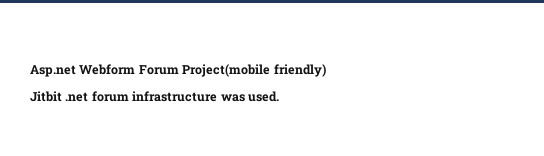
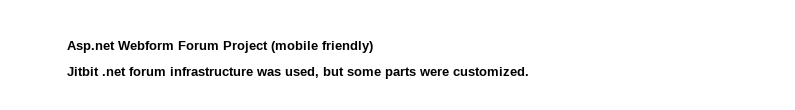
- Asp.net Webform Forum Project(mobile friendly)
+ Asp.net Webform Forum Project (mobile friendly)
- Jitbit .net forum infrastructure was used.
+ Jitbit .net forum infrastructure was used, but some parts were customized.

